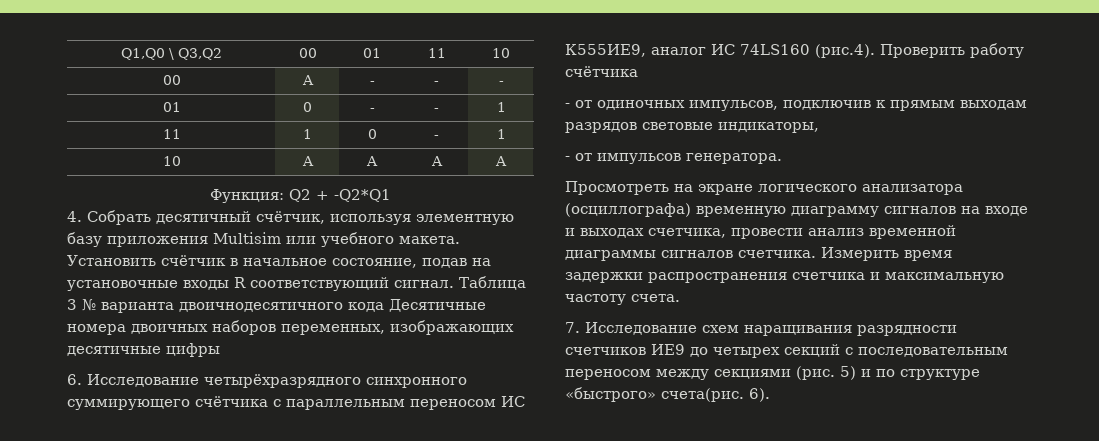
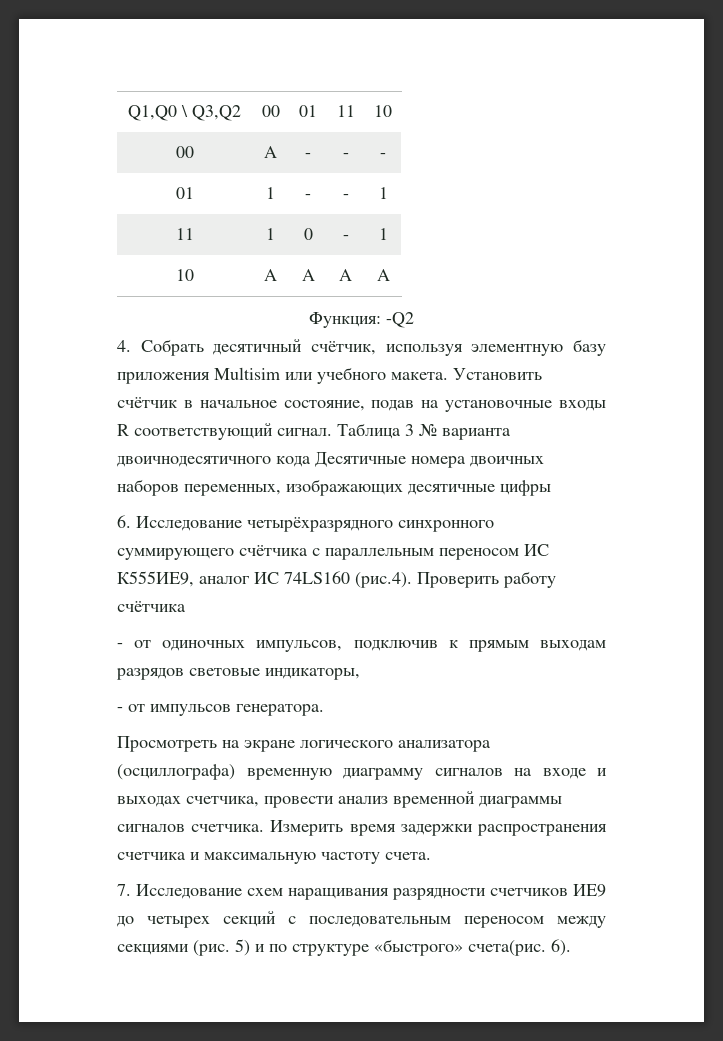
- 01 | 0 | - | - | 1
+ 01 | 1 | - | - | 1
- Функция: Q2 + -Q2*Q1
+ Функция: -Q2

